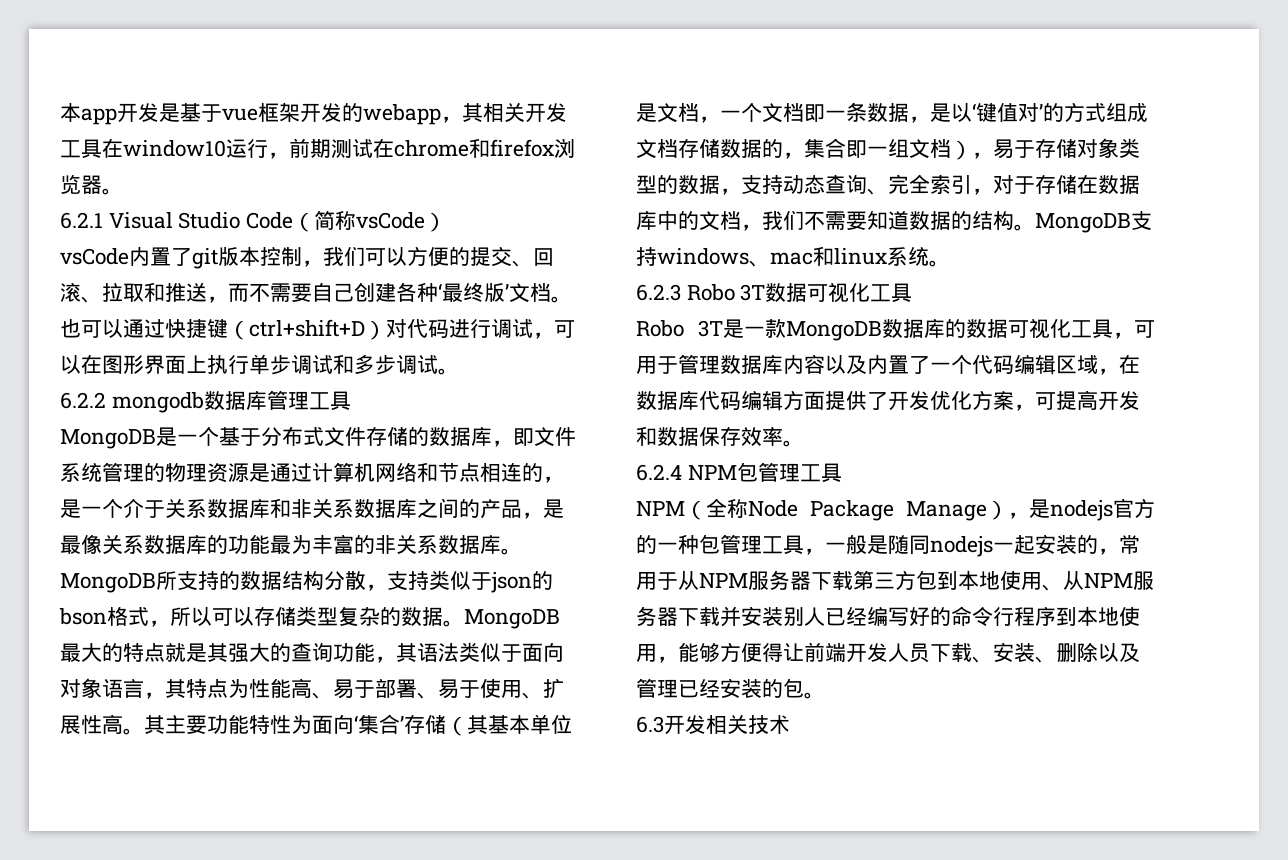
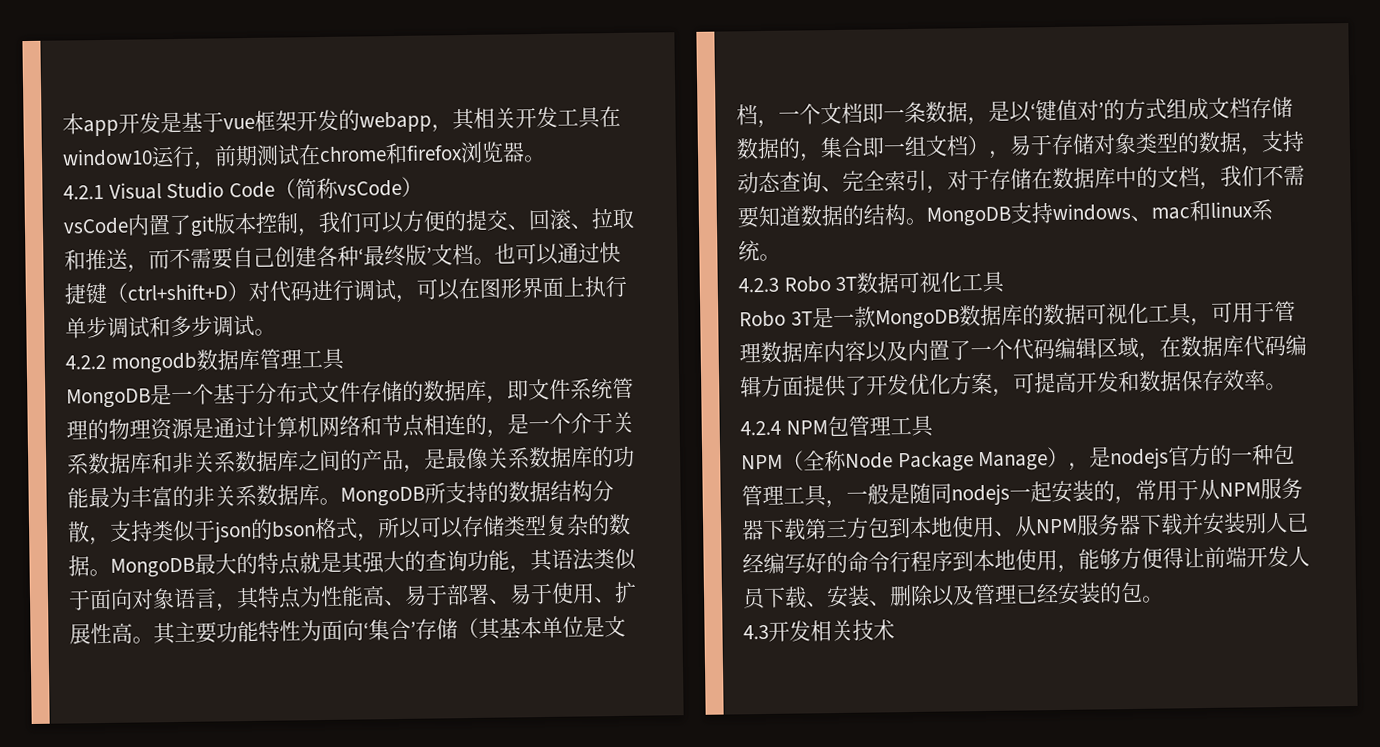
- 6.2.1 Visual Studio Code（简称vsCode）
+ 4.2.1 Visual Studio Code（简称vsCode）
- 6.2.2 mongodb数据库管理工具
+ 4.2.2 mongodb数据库管理工具
- 6.2.3 Robo 3T数据可视化工具
+ 4.2.3 Robo 3T数据可视化工具
- 6.2.4 NPM包管理工具
+ 4.2.4 NPM包管理工具
- 6.3开发相关技术
+ 4.3开发相关技术

